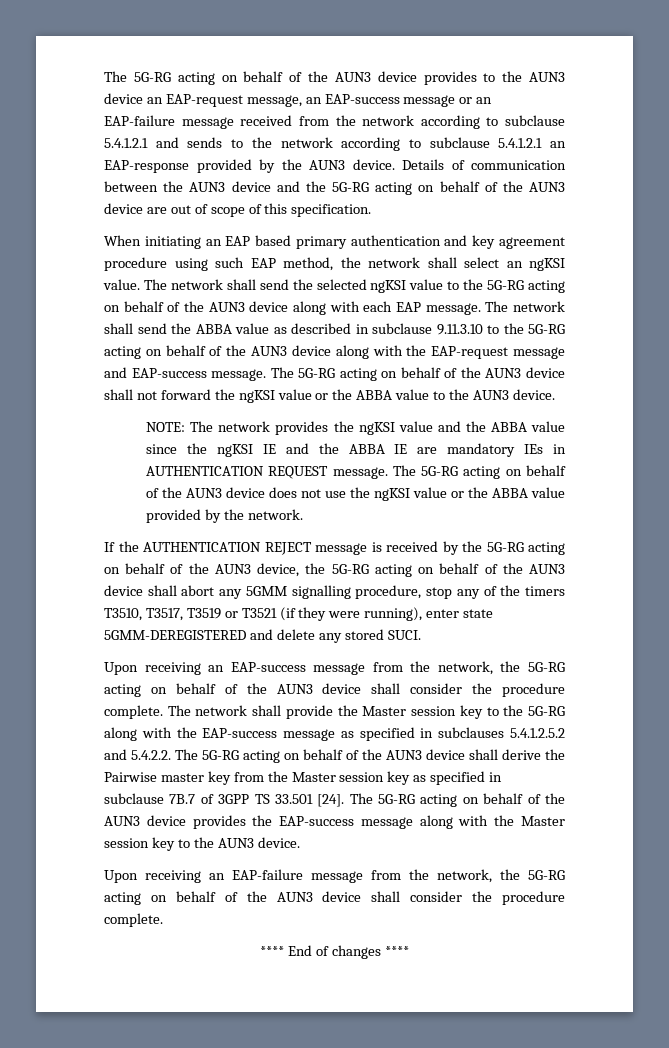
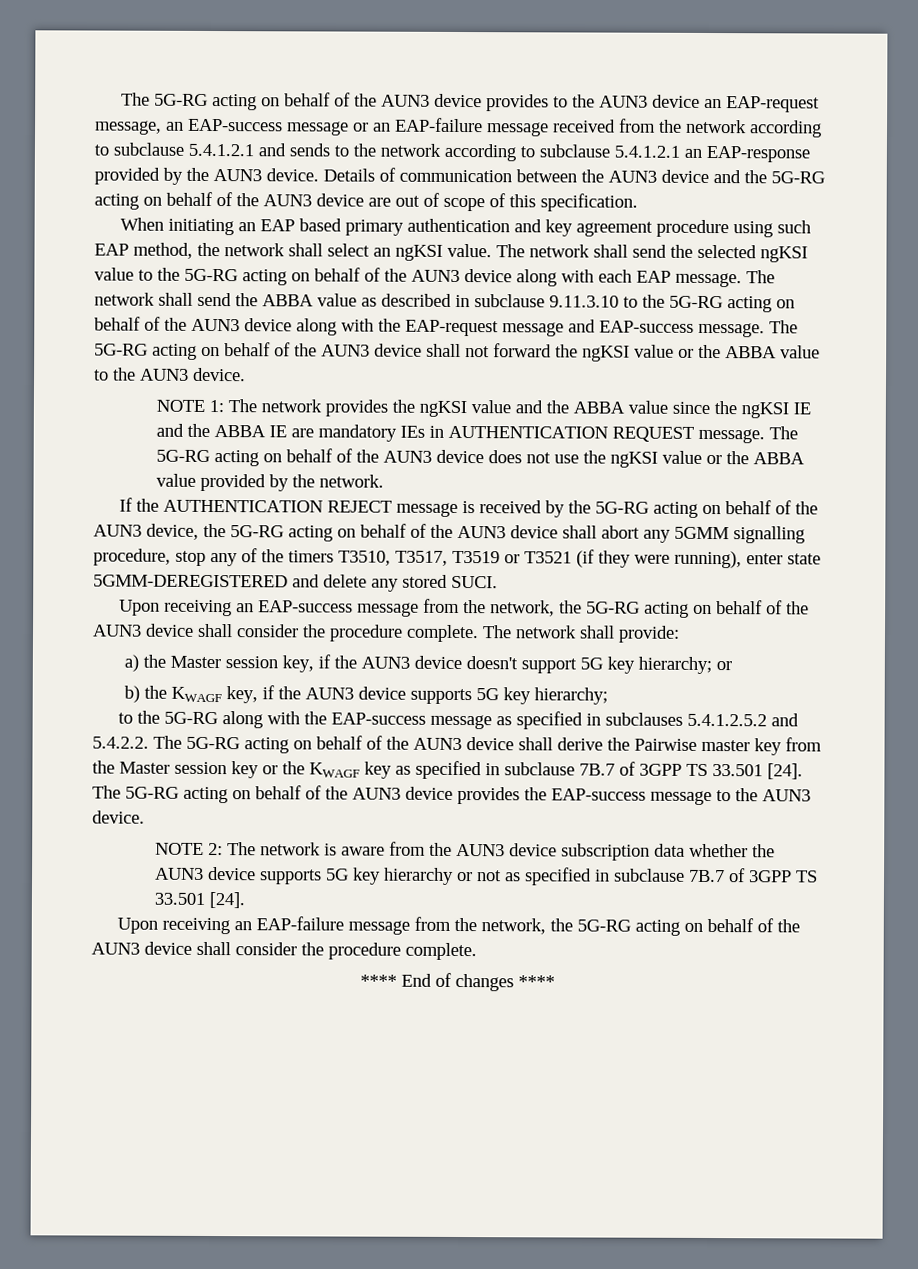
- NOTE: The network provides the ngKSI value and the ABBA value since the ngKSI IE and the ABBA IE are mandatory IEs in AUTHENTICATION REQUEST message.
+ NOTE 1: The network provides the ngKSI value and the ABBA value since the ngKSI IE and the ABBA IE are mandatory IEs in AUTHENTICATION REQUEST message.
- The network shall provide the Master session key to the 5G-RG along with the EAP-success message as specified in subclauses 5.4.1.2.5.2 and 5.4.2.2. The 5G-RG acting on behalf of the AUN3 device shall derive the Pairwise master key from the Master session key as specified in subclause 7B.7 of 3GPP TS 33.501 [24].
+ The network shall provide:
+ a) the Master session key, if the AUN3 device doesn't support 5G key hierarchy; or
+ b) the KWAGF key, if the AUN3 device supports 5G key hierarchy;
+ to the 5G-RG along with the EAP-success message as specified in subclauses 5.4.1.2.5.2 and 5.4.2.2. The 5G-RG acting on behalf of the AUN3 device shall derive the Pairwise master key from the Master session key or the KWAGF key as specified in subclause 7B.7 of 3GPP TS 33.501 [24].
- The 5G-RG acting on behalf of the AUN3 device provides the EAP-success message along with the Master session key to the AUN3 device.
+ The 5G-RG acting on behalf of the AUN3 device provides the EAP-success message to the AUN3 device.
+ NOTE 2: The network is aware from the AUN3 device subscription data whether the AUN3 device supports 5G key hierarchy or not as specified in subclause 7B.7 of 3GPP TS 33.501 [24].

